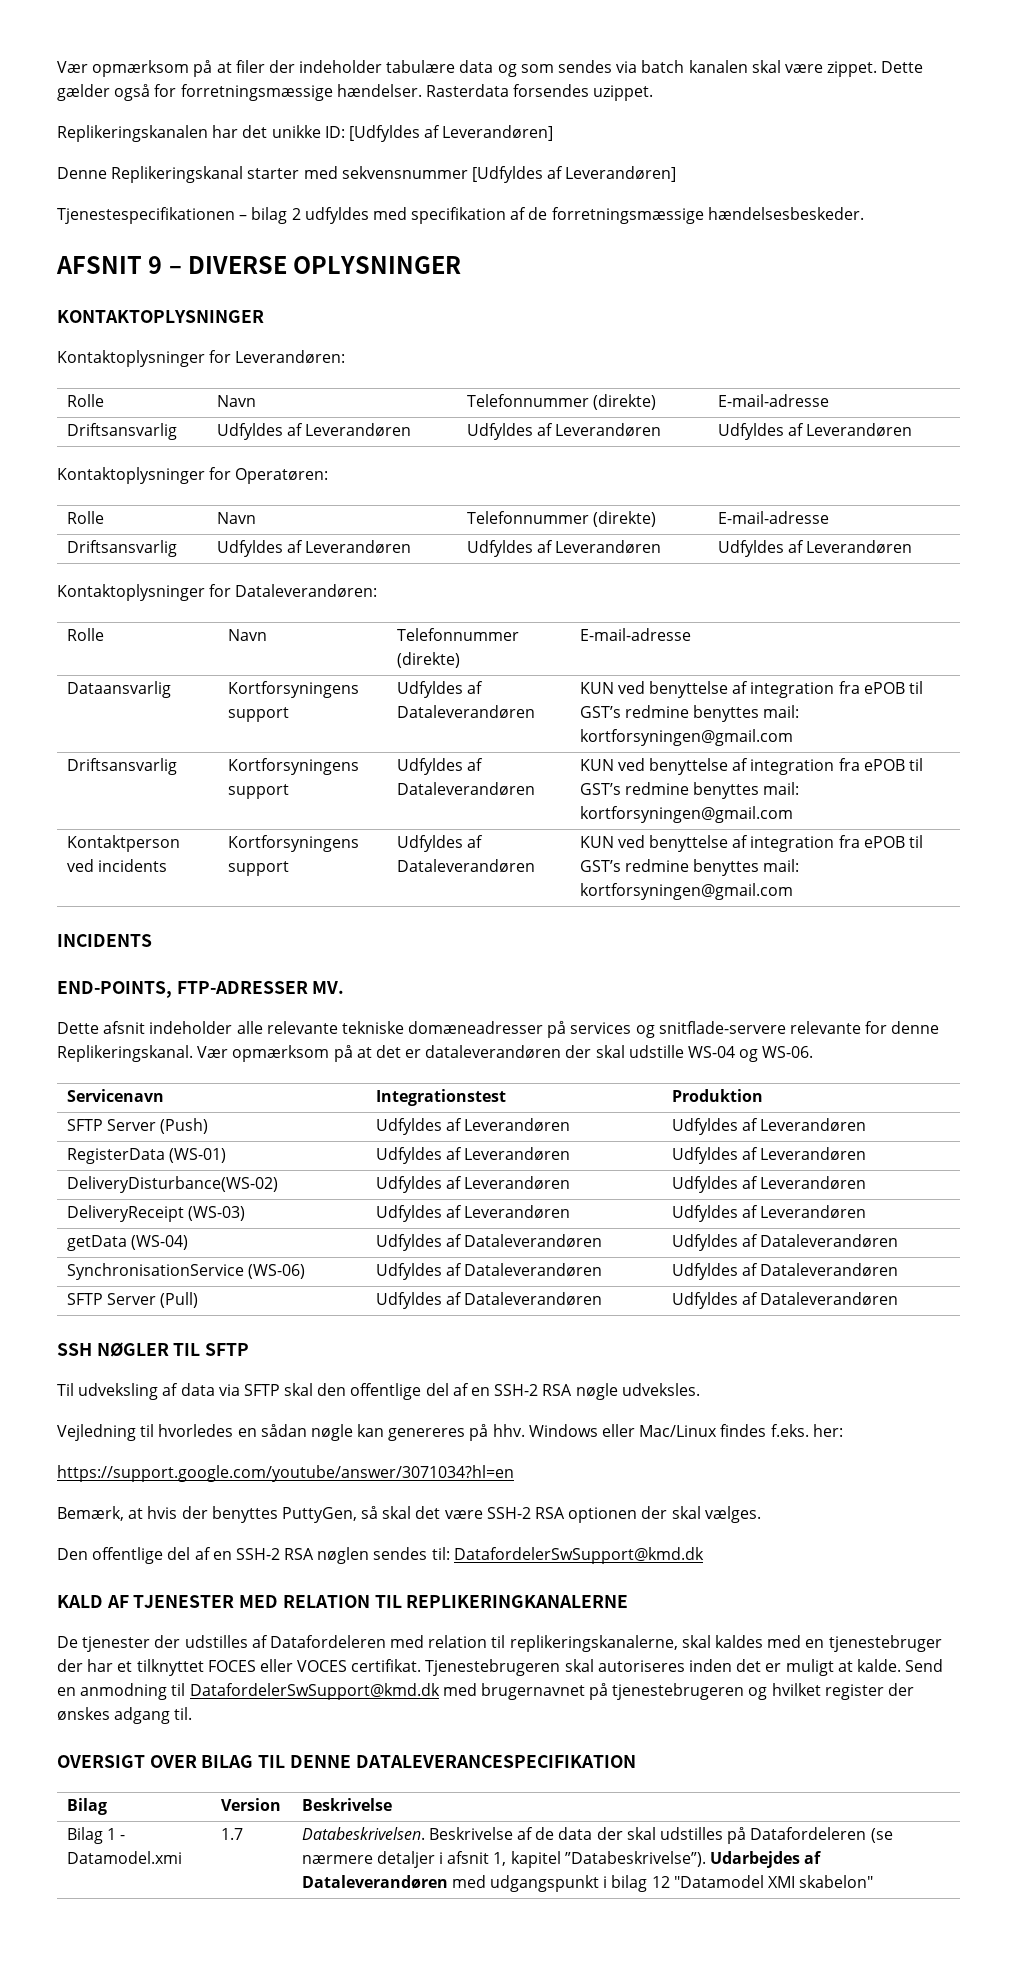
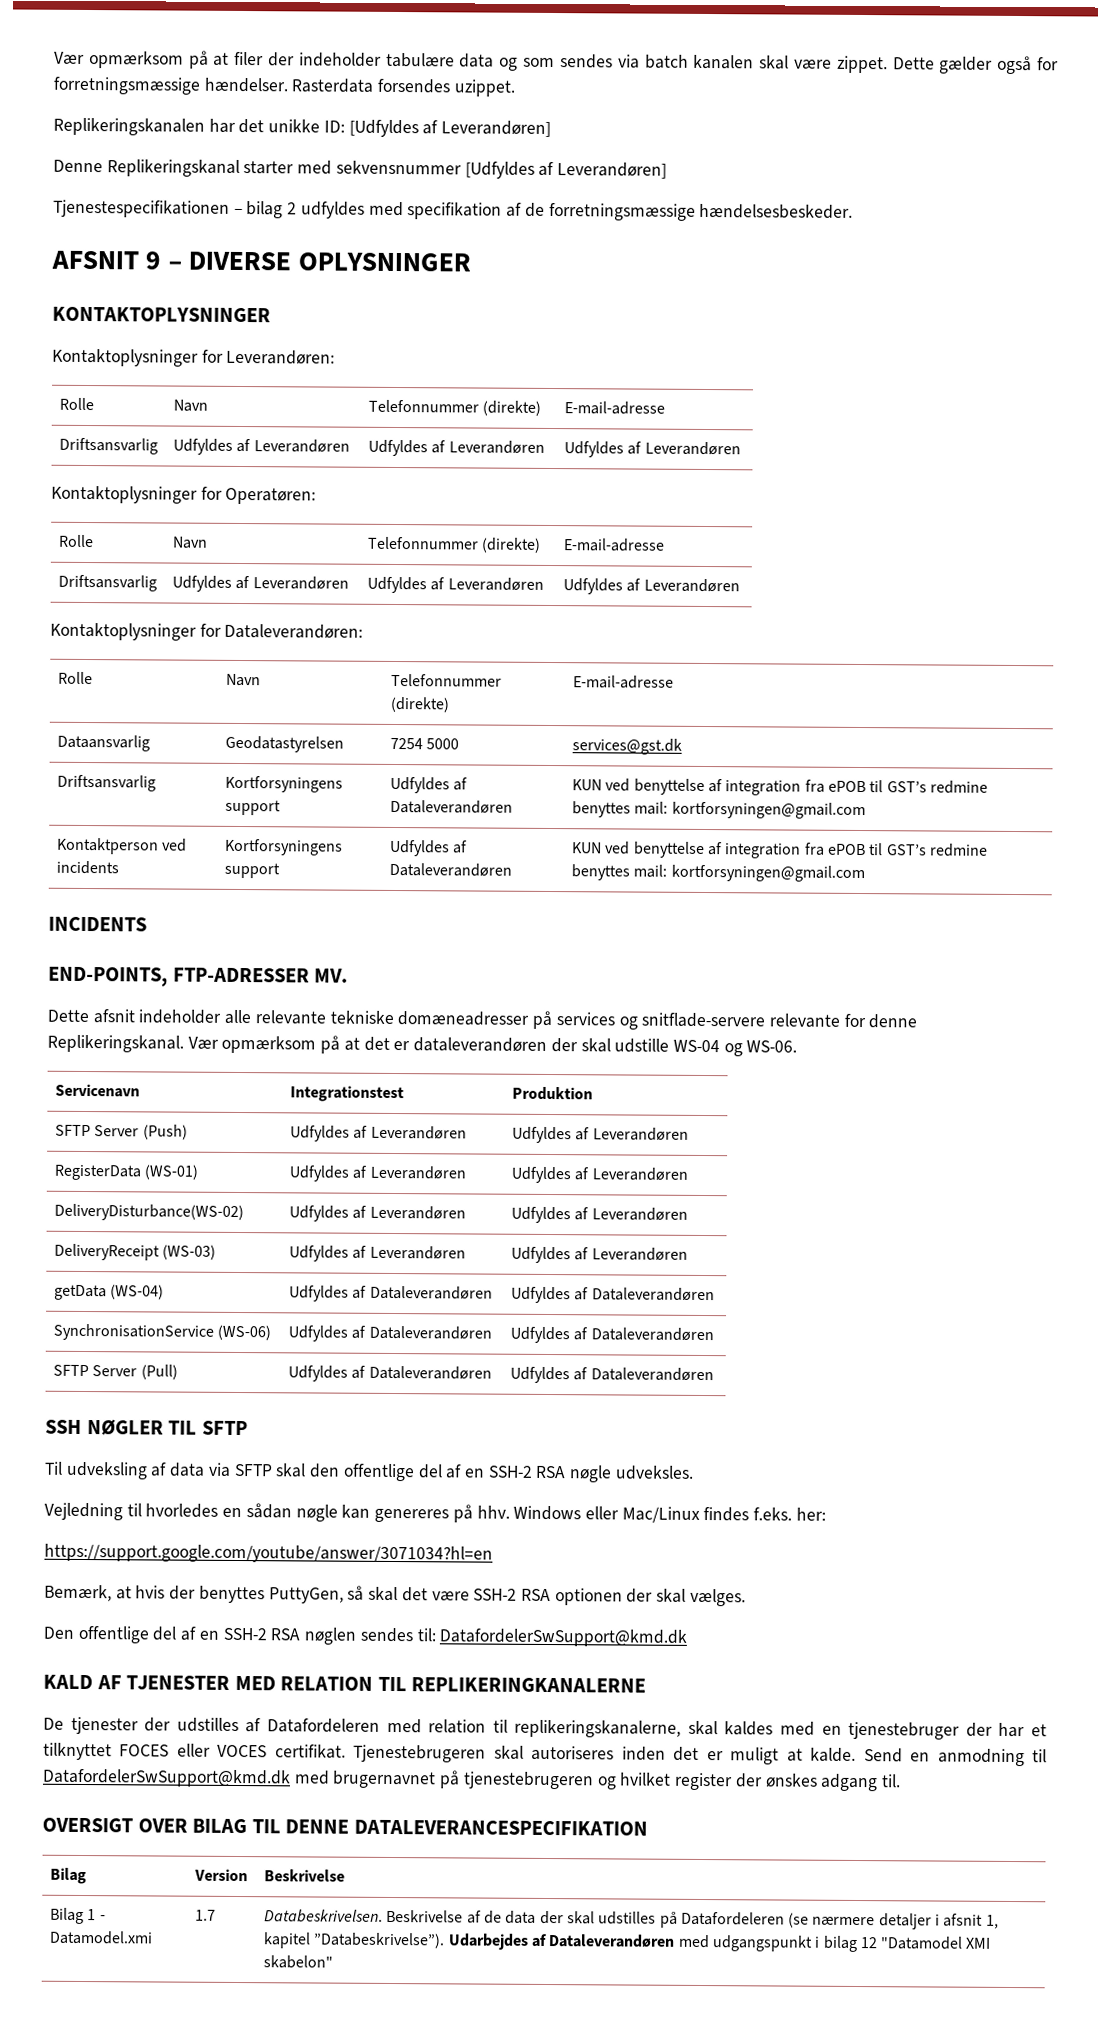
- Dataansvarlig | Kortforsyningens support | Udfyldes af Dataleverandøren | KUN ved benyttelse af integration fra ePOB til GST’s redmine benyttes mail: kortforsyningen@gmail.com
+ Dataansvarlig | Geodatastyrelsen | 7254 5000 | services@gst.dk

